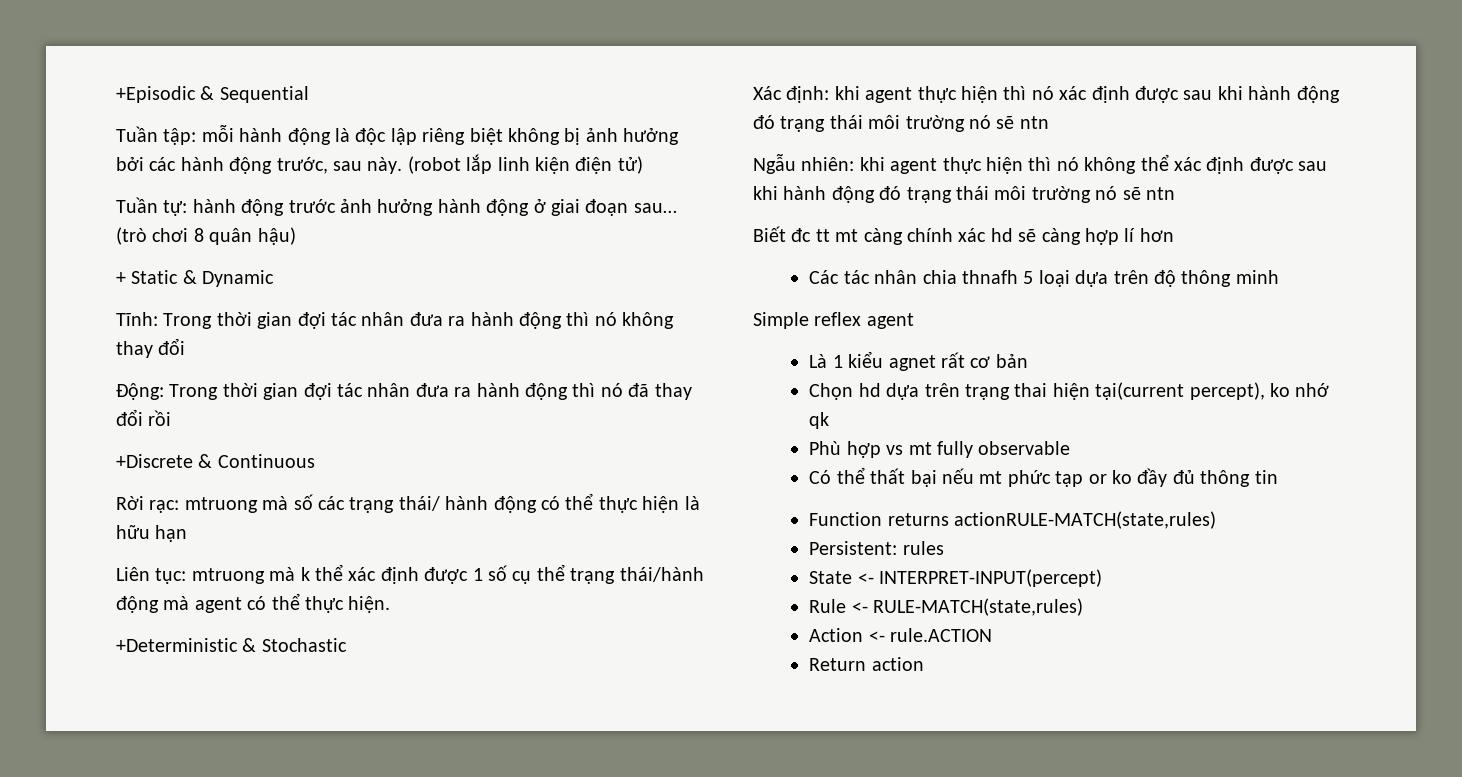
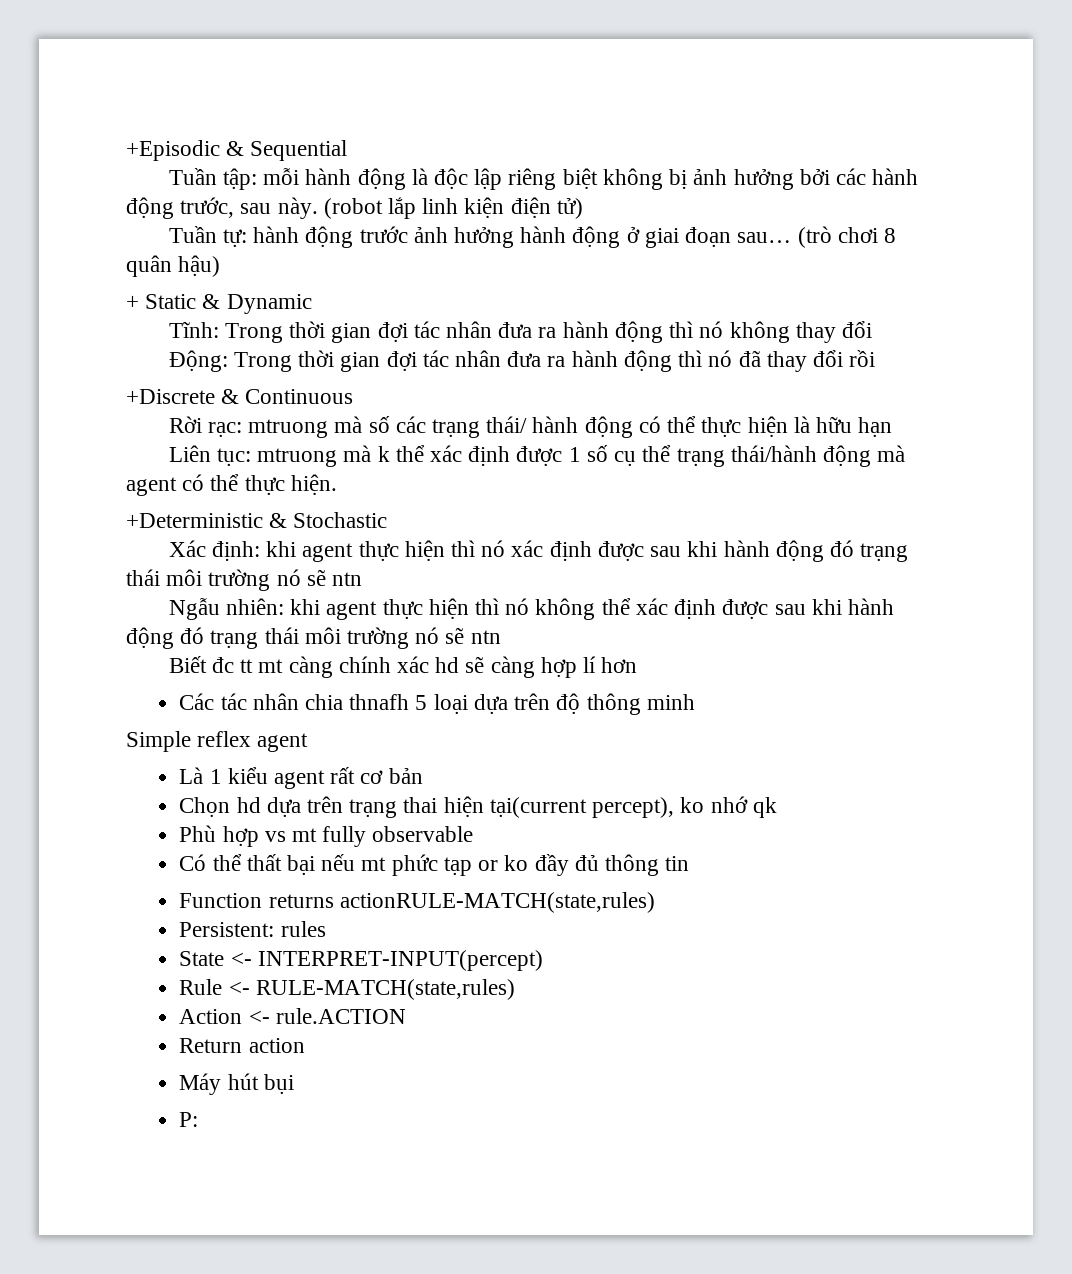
- Là 1 kiểu agnet rất cơ bản
+ Là 1 kiểu agent rất cơ bản
+ Máy hút bụi
+ P:

